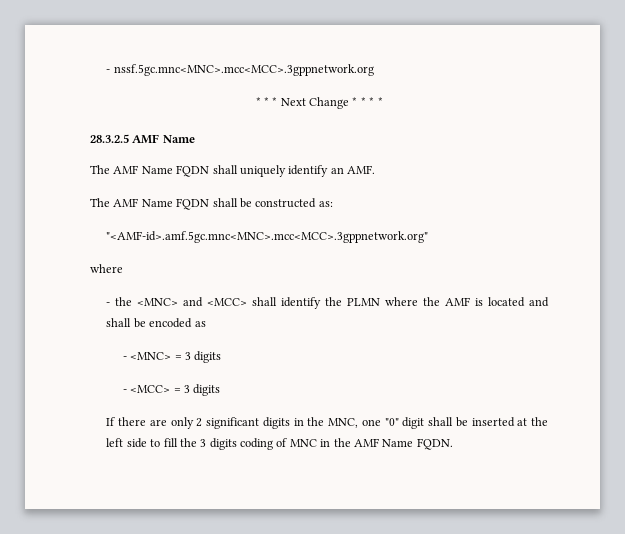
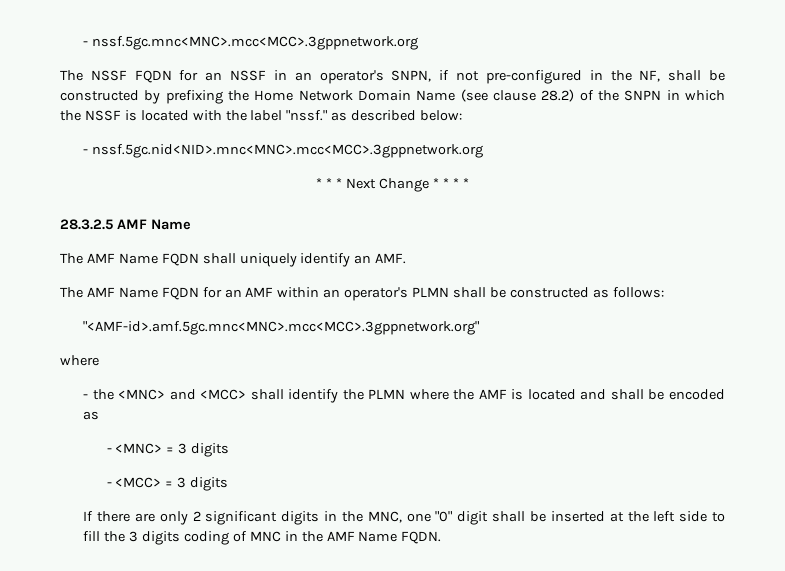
+ The NSSF FQDN for an NSSF in an operator's SNPN, if not pre-configured in the NF, shall be constructed by prefixing the Home Network Domain Name (see clause 28.2) of the SNPN in which the NSSF is located with the label "nssf." as described below:
+ - nssf.5gc.nid<NID>.mnc<MNC>.mcc<MCC>.3gppnetwork.org
- The AMF Name FQDN shall be constructed as:
+ The AMF Name FQDN for an AMF within an operator's PLMN shall be constructed as follows:

